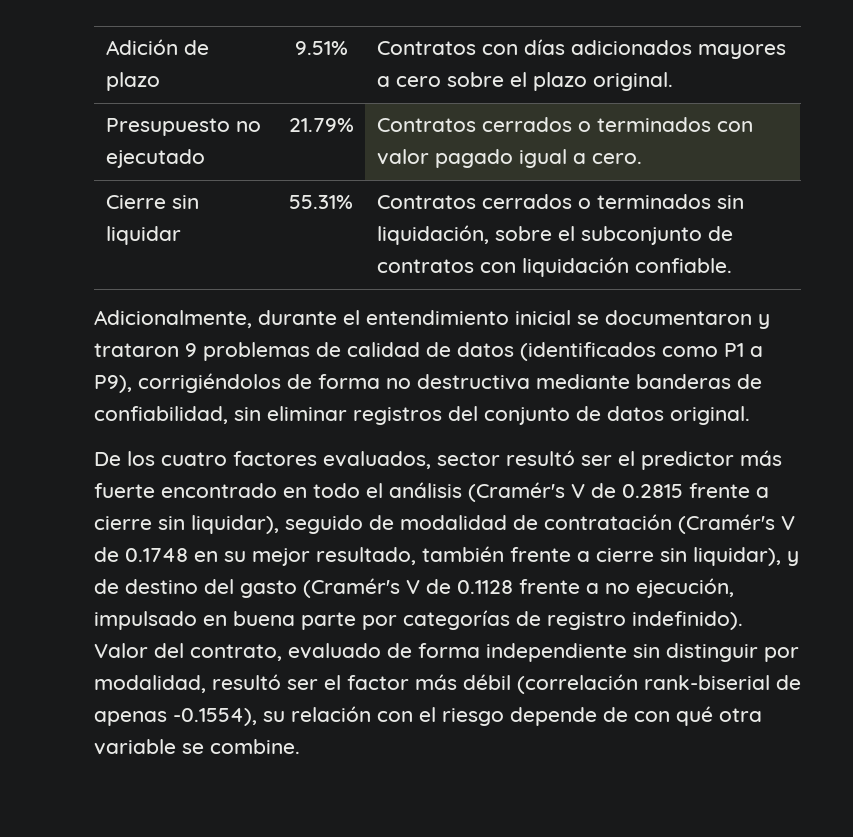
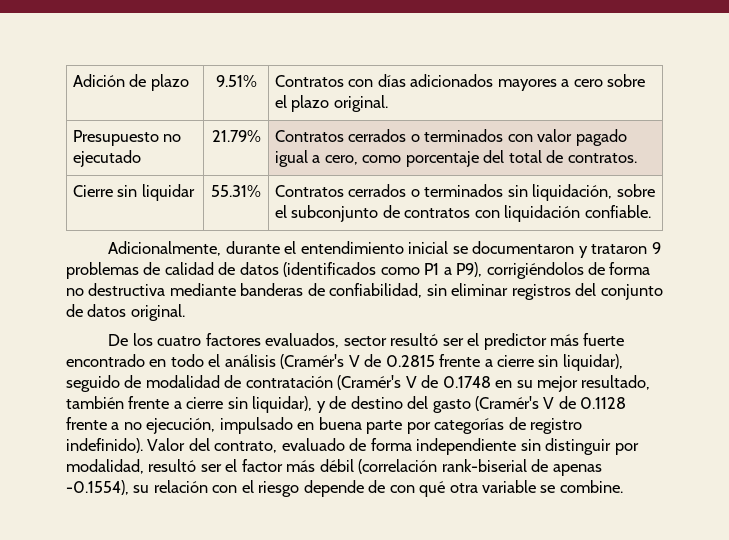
- Presupuesto no ejecutado | 21.79% | Contratos cerrados o terminados con valor pagado igual a cero.
+ Presupuesto no ejecutado | 21.79% | Contratos cerrados o terminados con valor pagado igual a cero, como porcentaje del total de contratos.

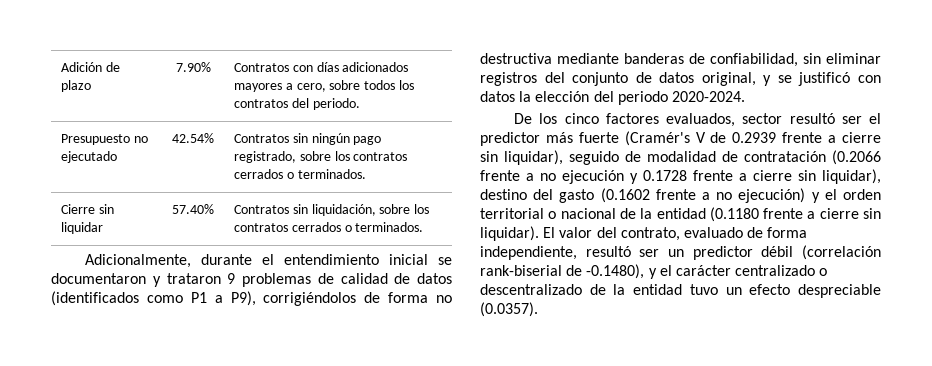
- Adición de plazo | 9.51% | Contratos con días adicionados mayores a cero sobre el plazo original.
+ Adición de plazo | 7.90% | Contratos con días adicionados mayores a cero, sobre todos los contratos del periodo.
- Presupuesto no ejecutado | 21.79% | Contratos cerrados o terminados con valor pagado igual a cero, como porcentaje del total de contratos.
+ Presupuesto no ejecutado | 42.54% | Contratos sin ningún pago registrado, sobre los contratos cerrados o terminados.
- Cierre sin liquidar | 55.31% | Contratos cerrados o terminados sin liquidación, sobre el subconjunto de contratos con liquidación confiable.
+ Cierre sin liquidar | 57.40% | Contratos sin liquidación, sobre los contratos cerrados o terminados.
- Adicionalmente, durante el entendimiento inicial se documentaron y trataron 9 problemas de calidad de datos (identificados como P1 a P9), corrigiéndolos de forma no destructiva mediante banderas de confiabilidad, sin eliminar registros del conjunto de datos original.
+ Adicionalmente, durante el entendimiento inicial se documentaron y trataron 9 problemas de calidad de datos (identificados como P1 a P9), corrigiéndolos de forma no destructiva mediante banderas de confiabilidad, sin eliminar registros del conjunto de datos original, y se justificó con datos la elección del periodo 2020-2024.
- De los cuatro factores evaluados, sector resultó ser el predictor más fuerte encontrado en todo el análisis (Cramér's V de 0.2815 frente a cierre sin liquidar), seguido de modalidad de contratación (Cramér's V de 0.1748 en su mejor resultado, también frente a cierre sin liquidar), y de destino del gasto (Cramér's V de 0.1128 frente a no ejecución, impulsado en buena parte por categorías de registro indefinido). Valor del contrato, evaluado de forma independiente sin distinguir por modalidad, resultó ser el factor más débil (correlación rank-biserial de apenas -0.1554), su relación con el riesgo depende de con qué otra variable se combine.
+ De los cinco factores evaluados, sector resultó ser el predictor más fuerte (Cramér's V de 0.2939 frente a cierre sin liquidar), seguido de modalidad de contratación (0.2066 frente a no ejecución y 0.1728 frente a cierre sin liquidar), destino del gasto (0.1602 frente a no ejecución) y el orden territorial o nacional de la entidad (0.1180 frente a cierre sin liquidar). El valor del contrato, evaluado de forma independiente, resultó ser un predictor débil (correlación rank-biserial de -0.1480), y el carácter centralizado o descentralizado de la entidad tuvo un efecto despreciable (0.0357).

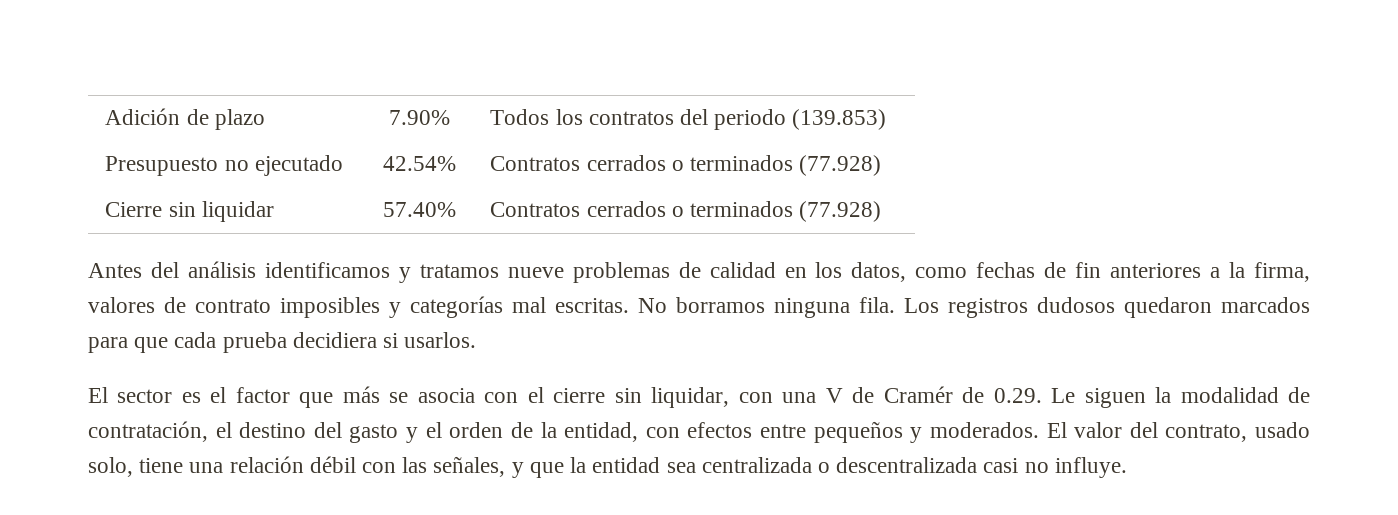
- Adición de plazo | 7.90% | Contratos con días adicionados mayores a cero, sobre todos los contratos del periodo.
+ Adición de plazo | 7.90% | Todos los contratos del periodo (139.853)
- Presupuesto no ejecutado | 42.54% | Contratos sin ningún pago registrado, sobre los contratos cerrados o terminados.
+ Presupuesto no ejecutado | 42.54% | Contratos cerrados o terminados (77.928)
- Cierre sin liquidar | 57.40% | Contratos sin liquidación, sobre los contratos cerrados o terminados.
- Adicionalmente, durante el entendimiento inicial se documentaron y trataron 9 problemas de calidad de datos (identificados como P1 a P9), corrigiéndolos de forma no destructiva mediante banderas de confiabilidad, sin eliminar registros del conjunto de datos original, y se justificó con datos la elección del periodo 2020-2024.
- De los cinco factores evaluados, sector resultó ser el predictor más fuerte (Cramér's V de 0.2939 frente a cierre sin liquidar), seguido de modalidad de contratación (0.2066 frente a no ejecución y 0.1728 frente a cierre sin liquidar), destino del gasto (0.1602 frente a no ejecución) y el orden territorial o nacional de la entidad (0.1180 frente a cierre sin liquidar). El valor del contrato, evaluado de forma independiente, resultó ser un predictor débil (correlación rank-biserial de -0.1480), y el carácter centralizado o descentralizado de la entidad tuvo un efecto despreciable (0.0357).
+ Cierre sin liquidar | 57.40% | Contratos cerrados o terminados (77.928)
+ Antes del análisis identificamos y tratamos nueve problemas de calidad en los datos, como fechas de fin anteriores a la firma, valores de contrato imposibles y categorías mal escritas. No borramos ninguna fila. Los registros dudosos quedaron marcados para que cada prueba decidiera si usarlos.
+ El sector es el factor que más se asocia con el cierre sin liquidar, con una V de Cramér de 0.29. Le siguen la modalidad de contratación, el destino del gasto y el orden de la entidad, con efectos entre pequeños y moderados. El valor del contrato, usado solo, tiene una relación débil con las señales, y que la entidad sea centralizada o descentralizada casi no influye.

